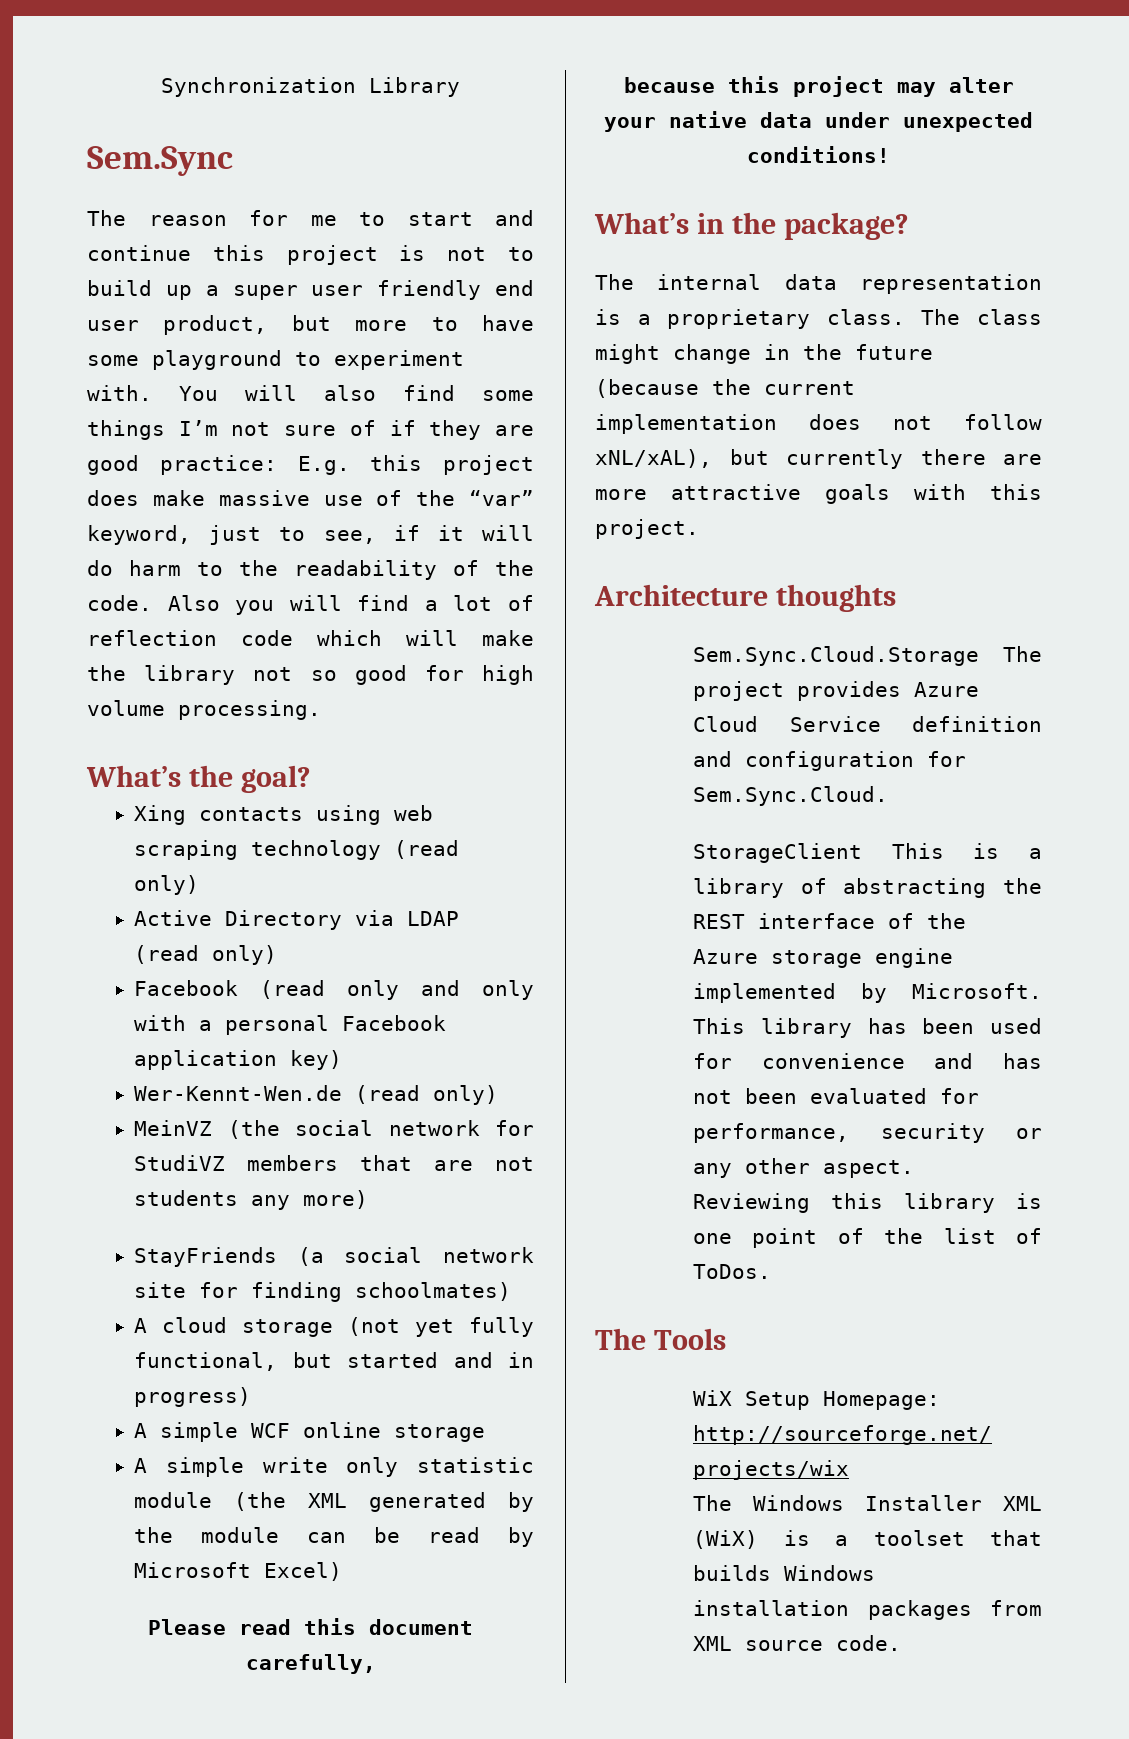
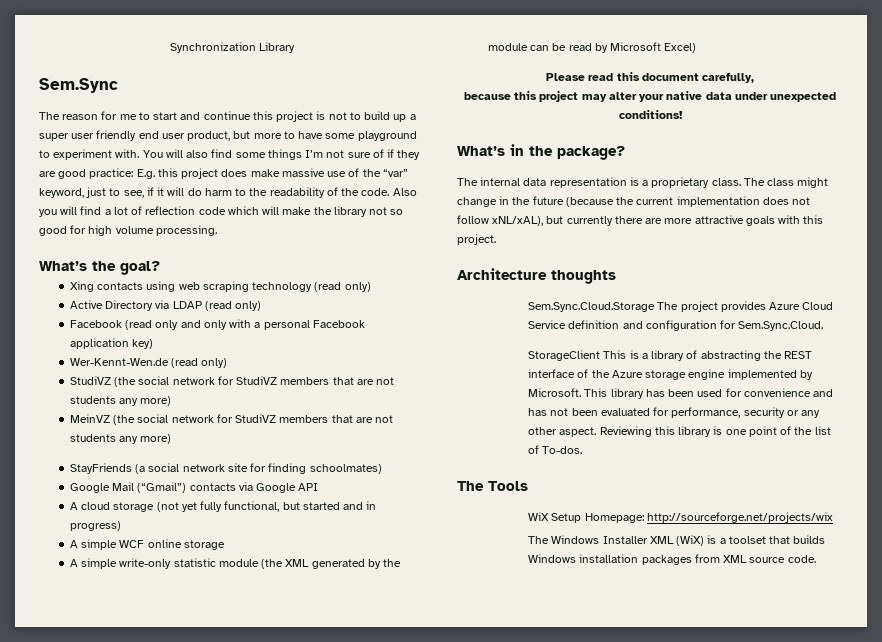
+ StudiVZ (the social network for StudiVZ members that are not students any more)
+ Google Mail (“Gmail”) contacts via Google API
- A simple write only statistic module (the XML generated by the module can be read by Microsoft Excel)
+ A simple write-only statistic module (the XML generated by the module can be read by Microsoft Excel)
- Reviewing this library is one point of the list of ToDos.
+ Reviewing this library is one point of the list of To-dos.

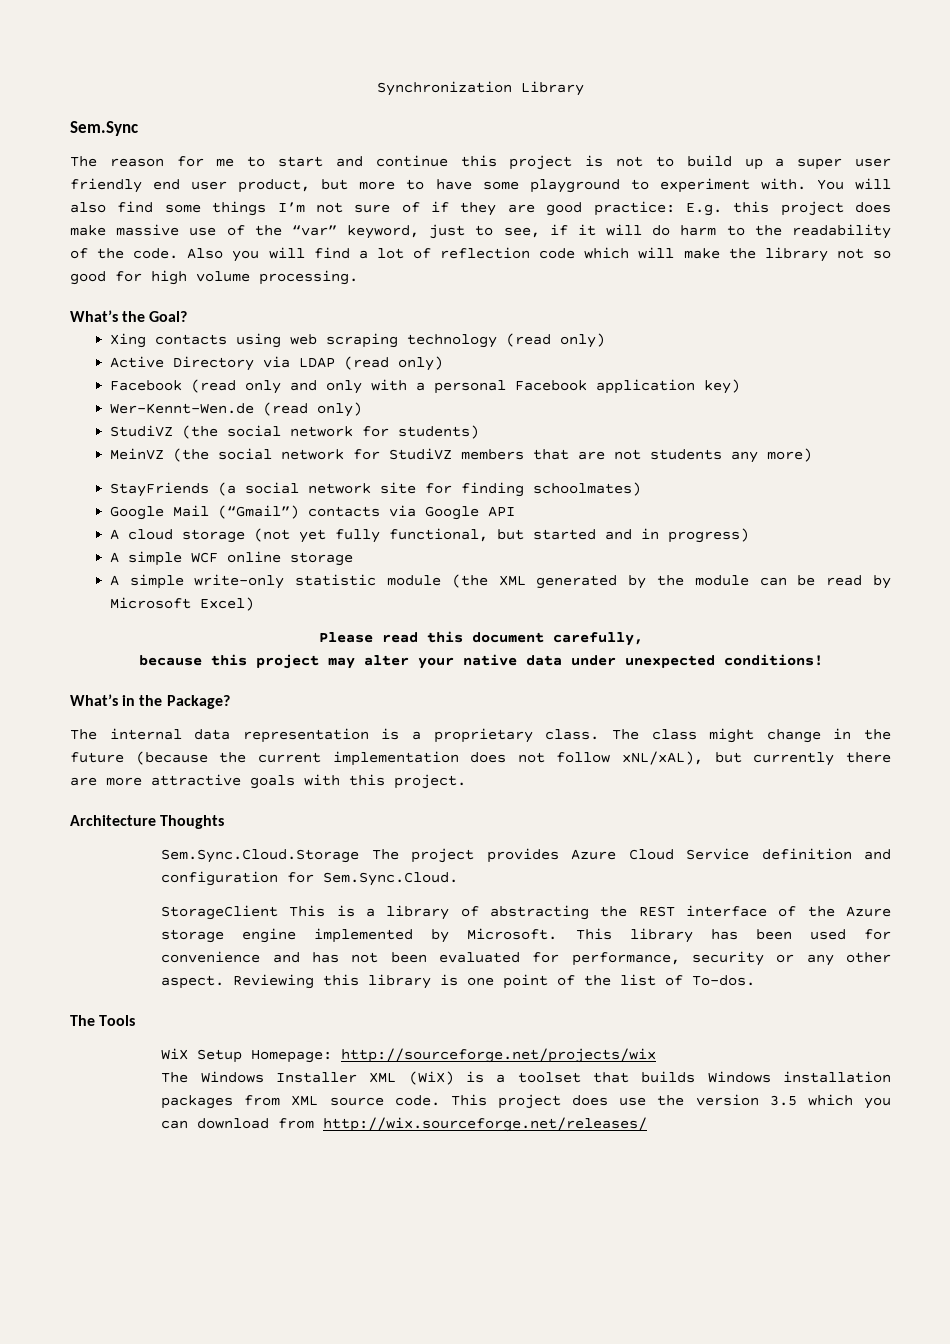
- What’s the goal?
+ What’s the Goal?
- StudiVZ (the social network for StudiVZ members that are not students any more)
+ StudiVZ (the social network for students)
- What’s in the package?
+ What’s in the Package?
- Architecture thoughts
+ Architecture Thoughts
+ This project does use the version 3.5 which you can download from http://wix.sourceforge.net/releases/

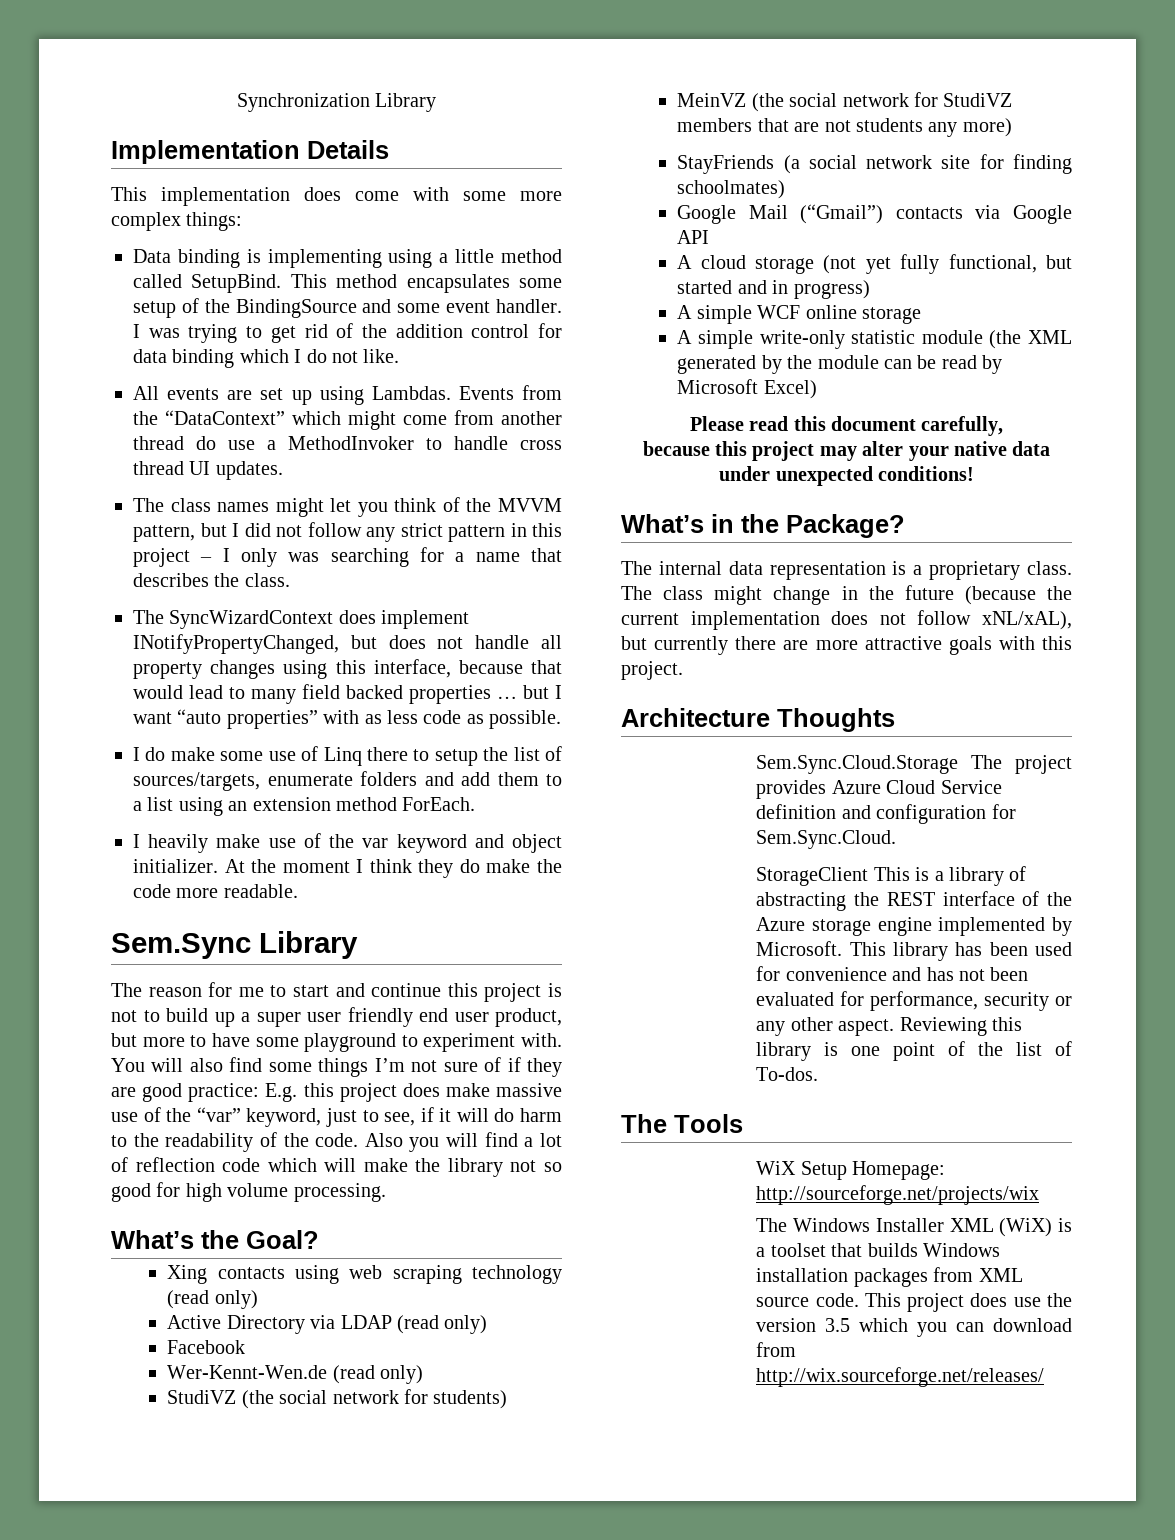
+ Implementation Details
+ This implementation does come with some more complex things:
+ Data binding is implementing using a little method called SetupBind. This method encapsulates some setup of the BindingSource and some event handler. I was trying to get rid of the addition control for data binding which I do not like.
+ All events are set up using Lambdas. Events from the “DataContext” which might come from another thread do use a MethodInvoker to handle cross thread UI updates.
+ The class names might let you think of the MVVM pattern, but I did not follow any strict pattern in this project – I only was searching for a name that describes the class.
+ The SyncWizardContext does implement INotifyPropertyChanged, but does not handle all property changes using this interface, because that would lead to many field backed properties … but I want “auto properties” with as less code as possible.
+ I do make some use of Linq there to setup the list of sources/targets, enumerate folders and add them to a list using an extension method ForEach.
+ I heavily make use of the var keyword and object initializer. At the moment I think they do make the code more readable.
- Sem.Sync
+ Sem.Sync Library
- Facebook (read only and only with a personal Facebook application key)
+ Facebook

